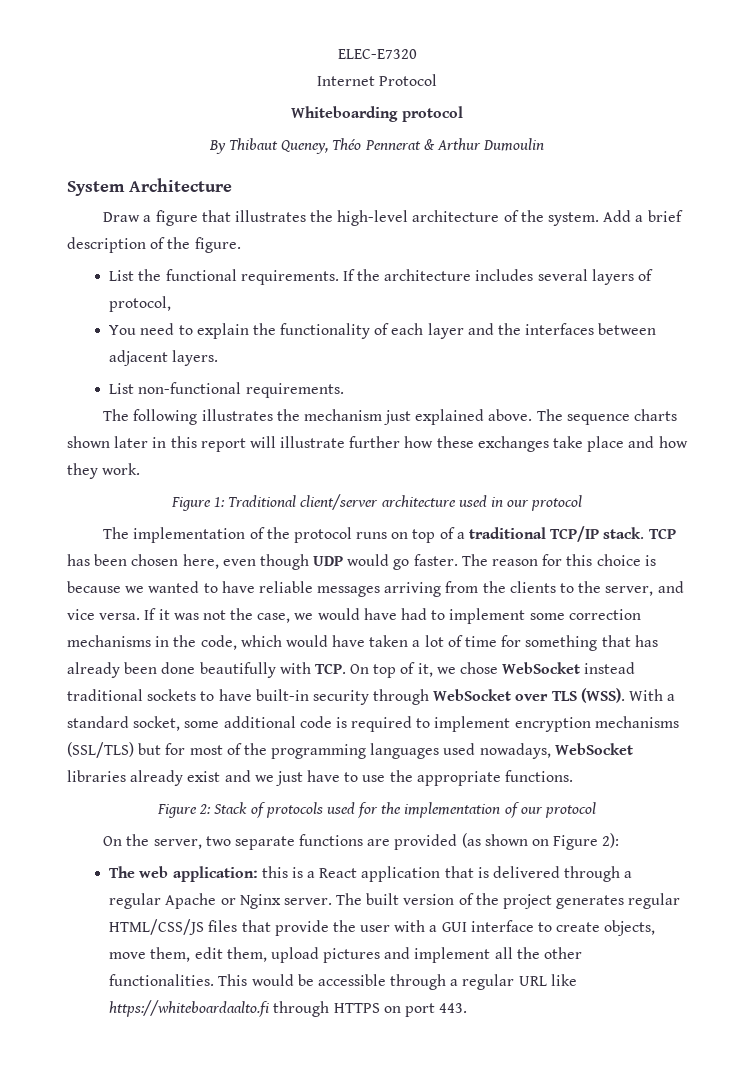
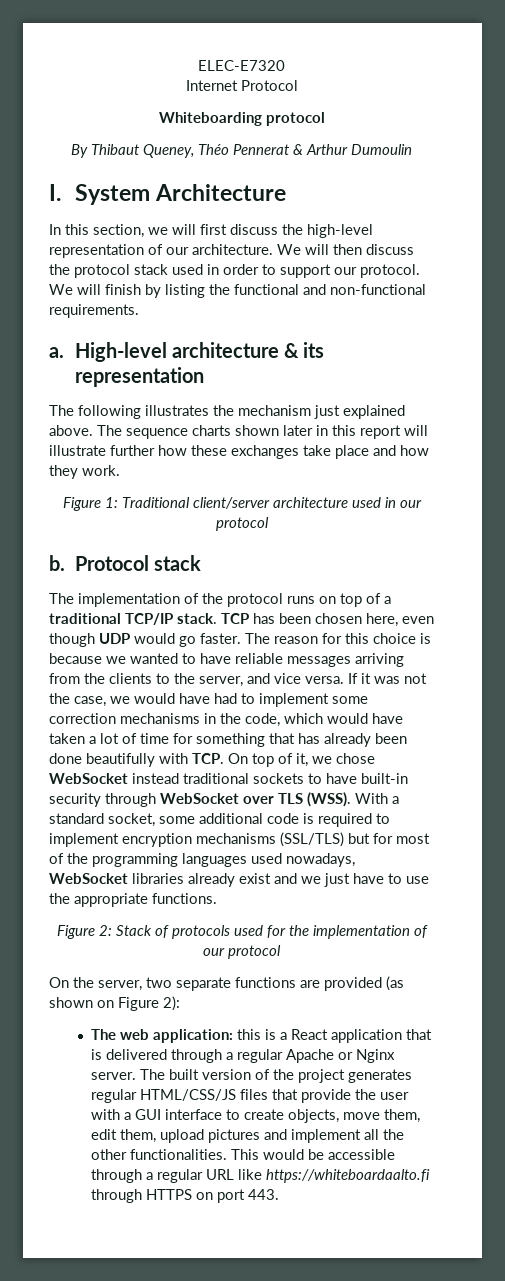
- System Architecture
+ I. System Architecture
- Draw a figure that illustrates the high-level architecture of the system. Add a brief description of the figure.
- List the functional requirements. If the architecture includes several layers of protocol,
- You need to explain the functionality of each layer and the interfaces between adjacent layers.
- List non-functional requirements.
+ In this section, we will first discuss the high-level representation of our architecture. We will then discuss the protocol stack used in order to support our protocol. We will finish by listing the functional and non-functional requirements.
+ a. High-level architecture & its representation
+ b. Protocol stack

